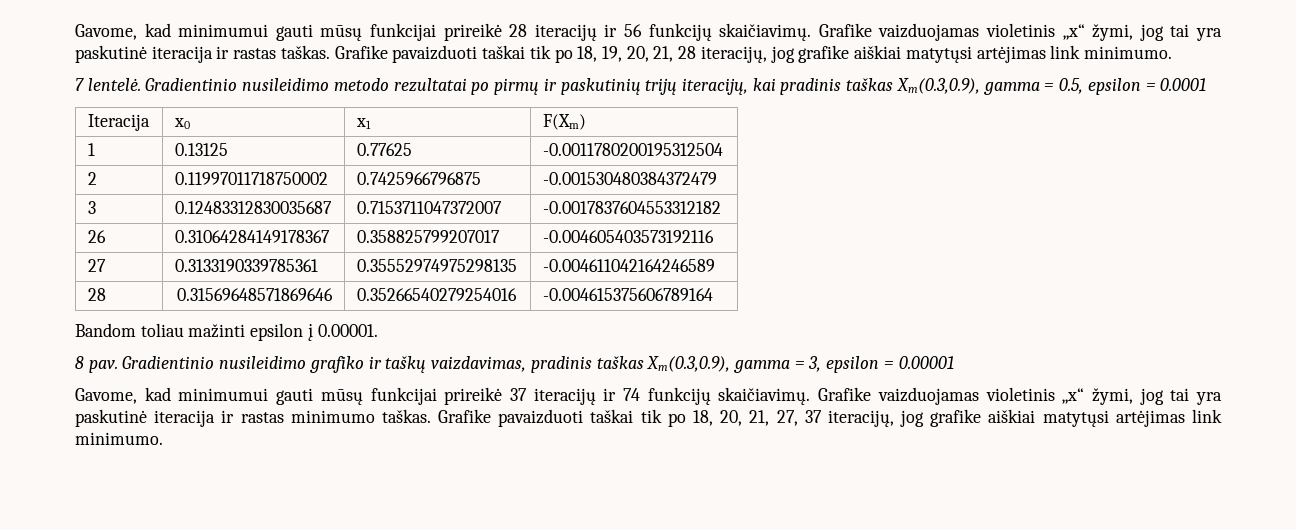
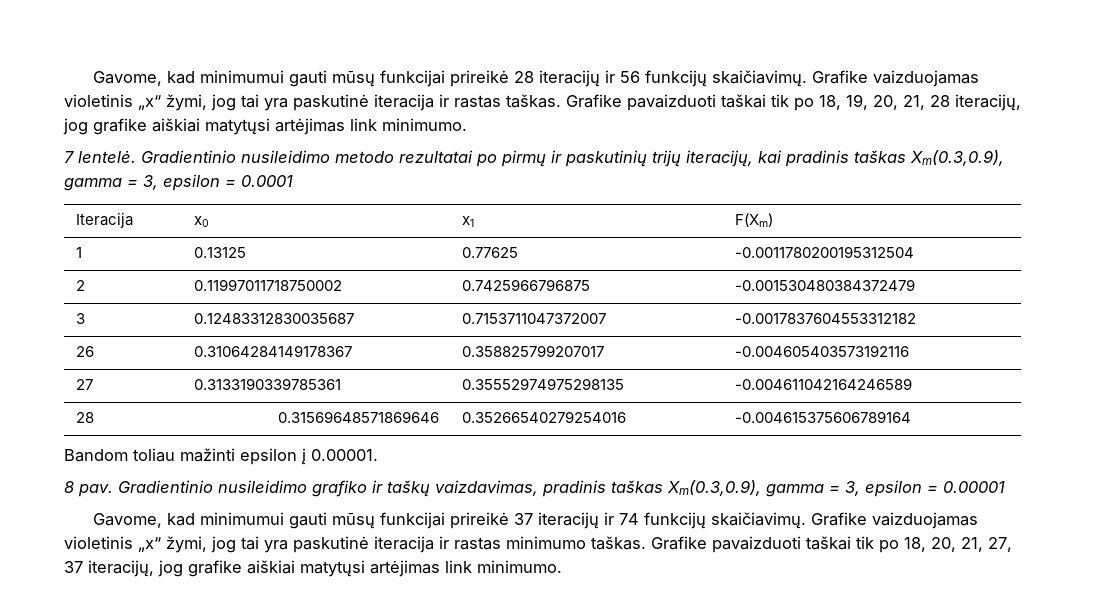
- Gradientinio nusileidimo metodo rezultatai po pirmų ir paskutinių trijų iteracijų, kai pradinis taškas Xm(0.3,0.9), gamma = 0.5, epsilon = 0.0001
+ Gradientinio nusileidimo metodo rezultatai po pirmų ir paskutinių trijų iteracijų, kai pradinis taškas Xm(0.3,0.9), gamma = 3, epsilon = 0.0001

